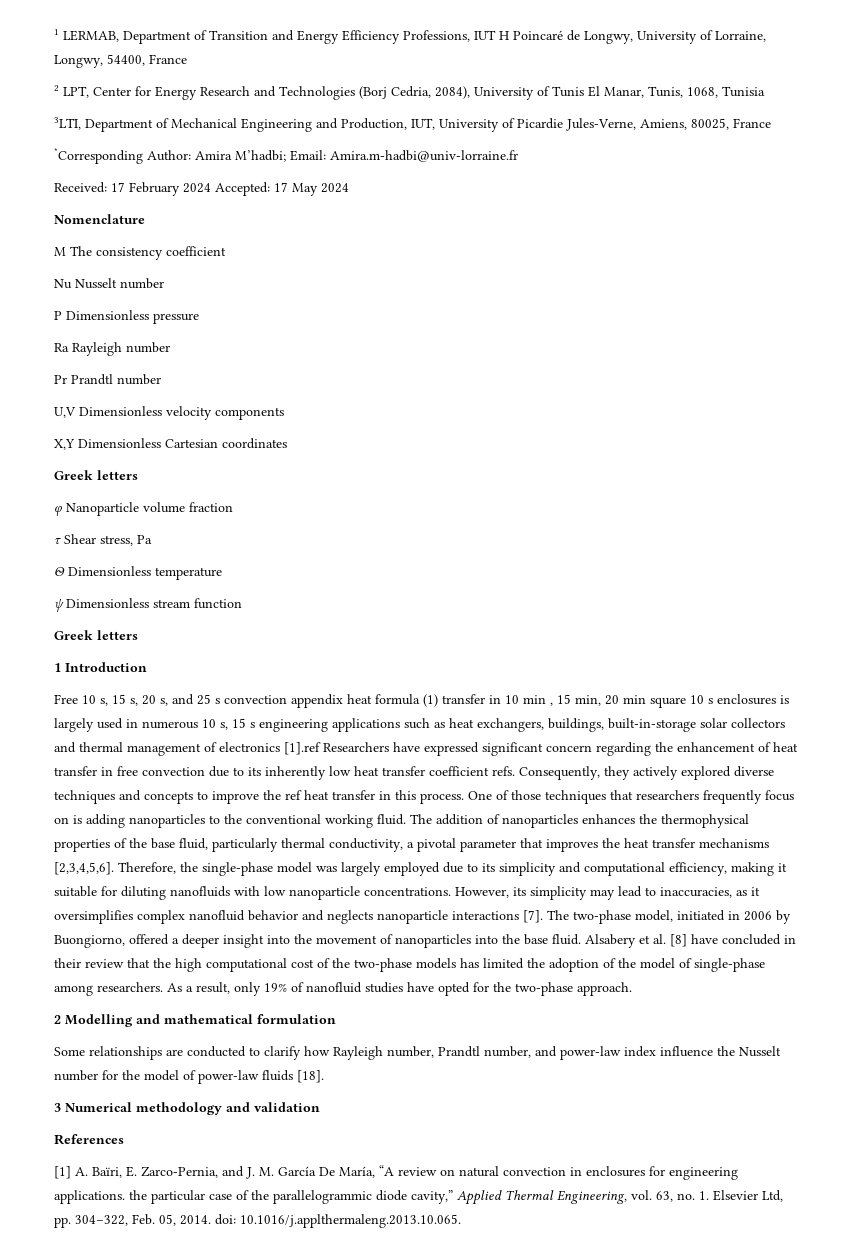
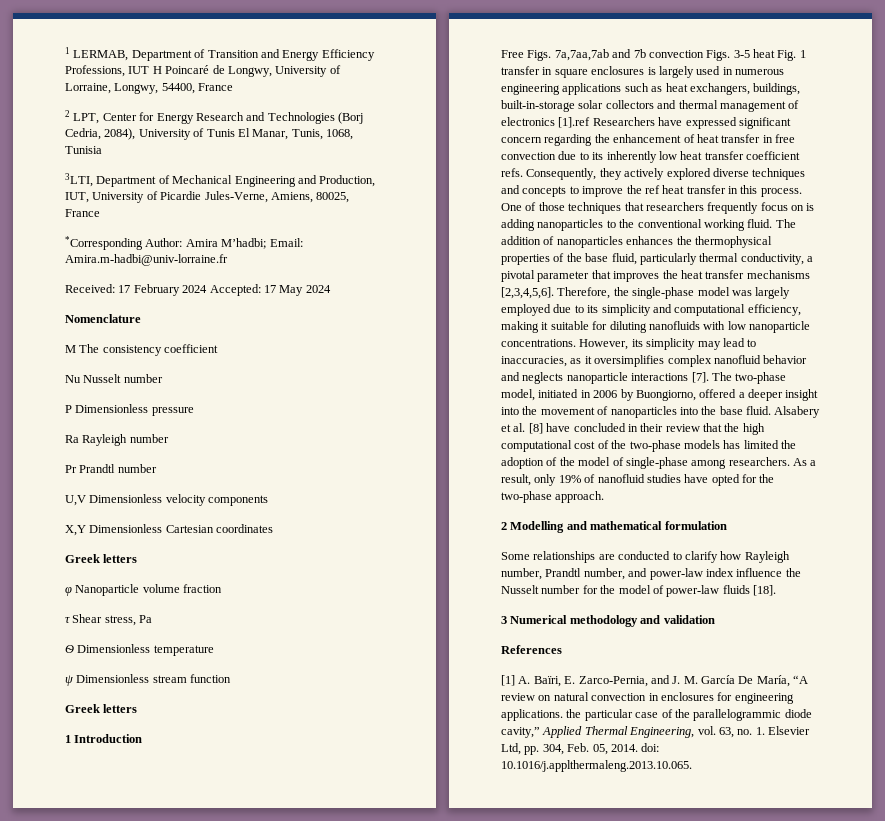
- Free 10 s, 15 s, 20 s, and 25 s convection appendix heat formula (1) transfer in 10 min , 15 min, 20 min square 10 s enclosures is largely used in numerous 10 s, 15 s engineering applications such as heat exchangers, buildings, built-in-storage solar collectors and thermal management of electronics [1].ref Researchers have expressed significant concern regarding the enhancement of heat transfer in free convection due to its inherently low heat transfer coefficient refs.
+ Free Figs. 7a,7aa,7ab and 7b convection Figs. 3-5 heat Fig. 1 transfer in square enclosures is largely used in numerous engineering applications such as heat exchangers, buildings, built-in-storage solar collectors and thermal management of electronics [1].ref Researchers have expressed significant concern regarding the enhancement of heat transfer in free convection due to its inherently low heat transfer coefficient refs.
- [1] A. Baïri, E. Zarco-Pernia, and J. M. García De María, “A review on natural convection in enclosures for engineering applications. the particular case of the parallelogrammic diode cavity,” Applied Thermal Engineering, vol. 63, no. 1. Elsevier Ltd, pp. 304–322, Feb. 05, 2014. doi: 10.1016/j.applthermaleng.2013.10.065.
+ [1] A. Baïri, E. Zarco-Pernia, and J. M. García De María, “A review on natural convection in enclosures for engineering applications. the particular case of the parallelogrammic diode cavity,” Applied Thermal Engineering, vol. 63, no. 1. Elsevier Ltd, pp. 304, Feb. 05, 2014. doi: 10.1016/j.applthermaleng.2013.10.065.

